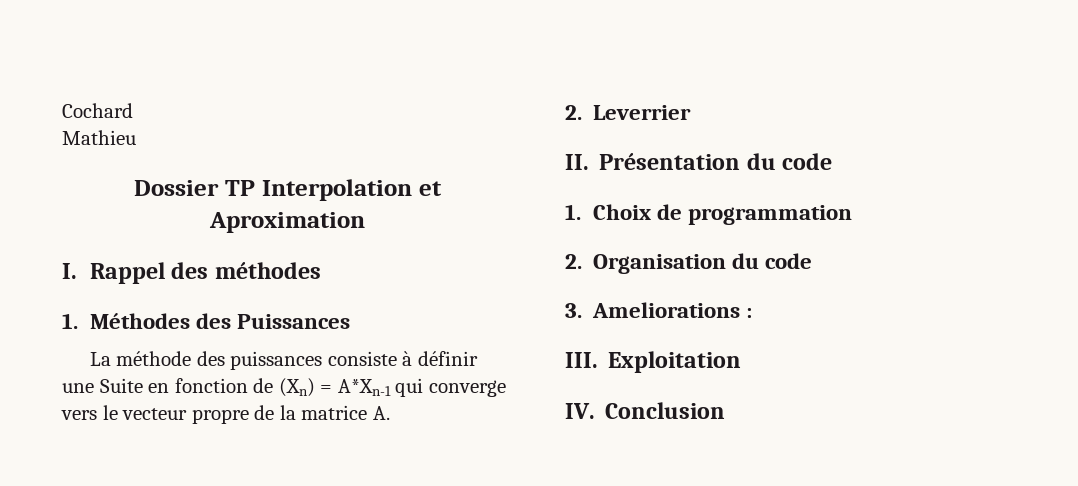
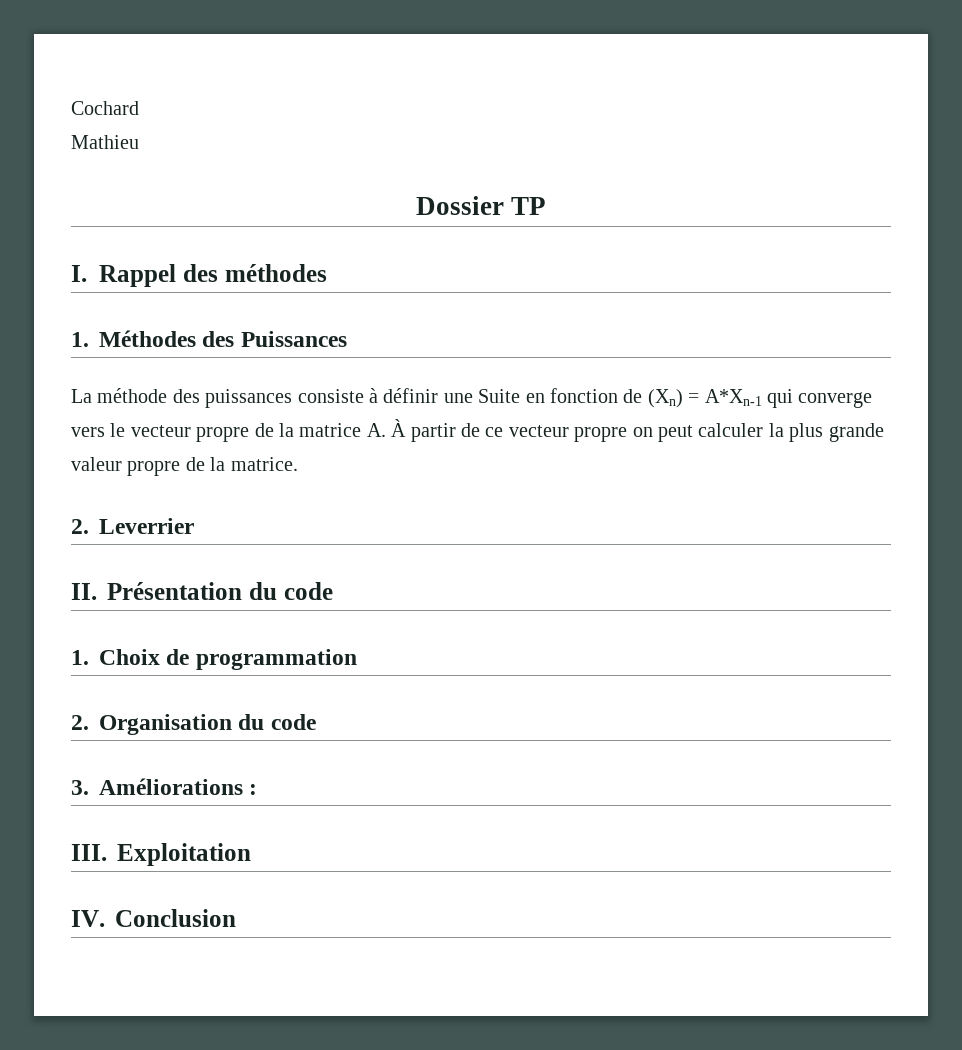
- Dossier TP Interpolation et Aproximation
+ Dossier TP
- La méthode des puissances consiste à définir une Suite en fonction de (Xn) = A*Xn-1 qui converge vers le vecteur propre de la matrice A.
+ La méthode des puissances consiste à définir une Suite en fonction de (Xn) = A*Xn-1 qui converge vers le vecteur propre de la matrice A. À partir de ce vecteur propre on peut calculer la plus grande valeur propre de la matrice.
- 3. Ameliorations :
+ 3. Améliorations :

